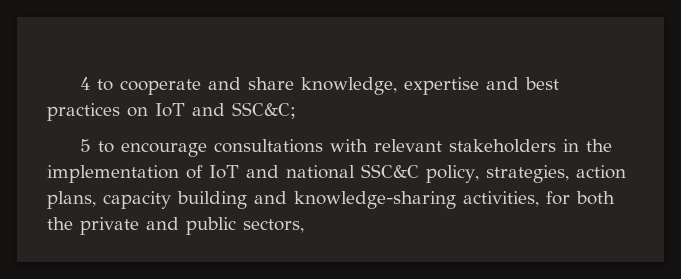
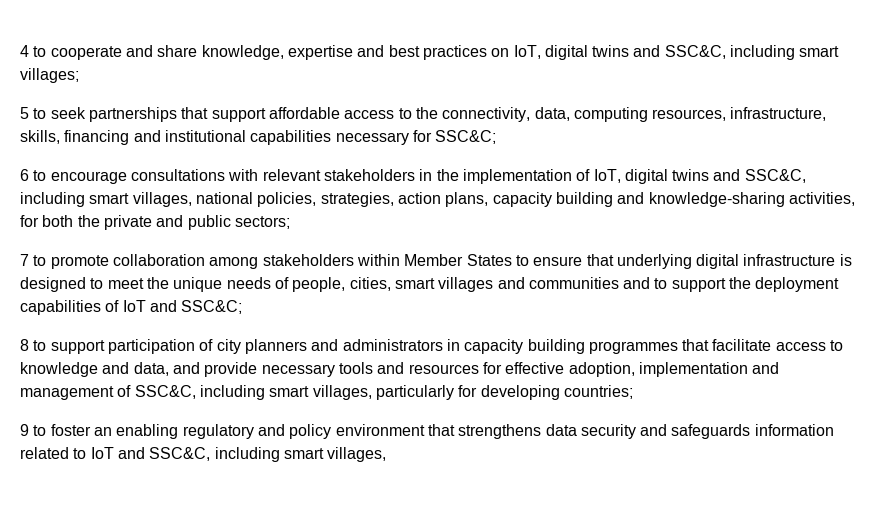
- 4 to cooperate and share knowledge, expertise and best practices on IoT and SSC&C;
- 5 to encourage consultations with relevant stakeholders in the implementation of IoT and national SSC&C policy, strategies, action plans, capacity building and knowledge-sharing activities, for both the private and public sectors,
+ 4 to cooperate and share knowledge, expertise and best practices on IoT, digital twins and SSC&C, including smart villages;
+ 5 to seek partnerships that support affordable access to the connectivity, data, computing resources, infrastructure, skills, financing and institutional capabilities necessary for SSC&C;
+ 6 to encourage consultations with relevant stakeholders in the implementation of IoT, digital twins and SSC&C, including smart villages, national policies, strategies, action plans, capacity building and knowledge-sharing activities, for both the private and public sectors;
+ 7 to promote collaboration among stakeholders within Member States to ensure that underlying digital infrastructure is designed to meet the unique needs of people, cities, smart villages and communities and to support the deployment capabilities of IoT and SSC&C;
+ 8 to support participation of city planners and administrators in capacity building programmes that facilitate access to knowledge and data, and provide necessary tools and resources for effective adoption, implementation and management of SSC&C, including smart villages, particularly for developing countries;
+ 9 to foster an enabling regulatory and policy environment that strengthens data security and safeguards information related to IoT and SSC&C, including smart villages,

